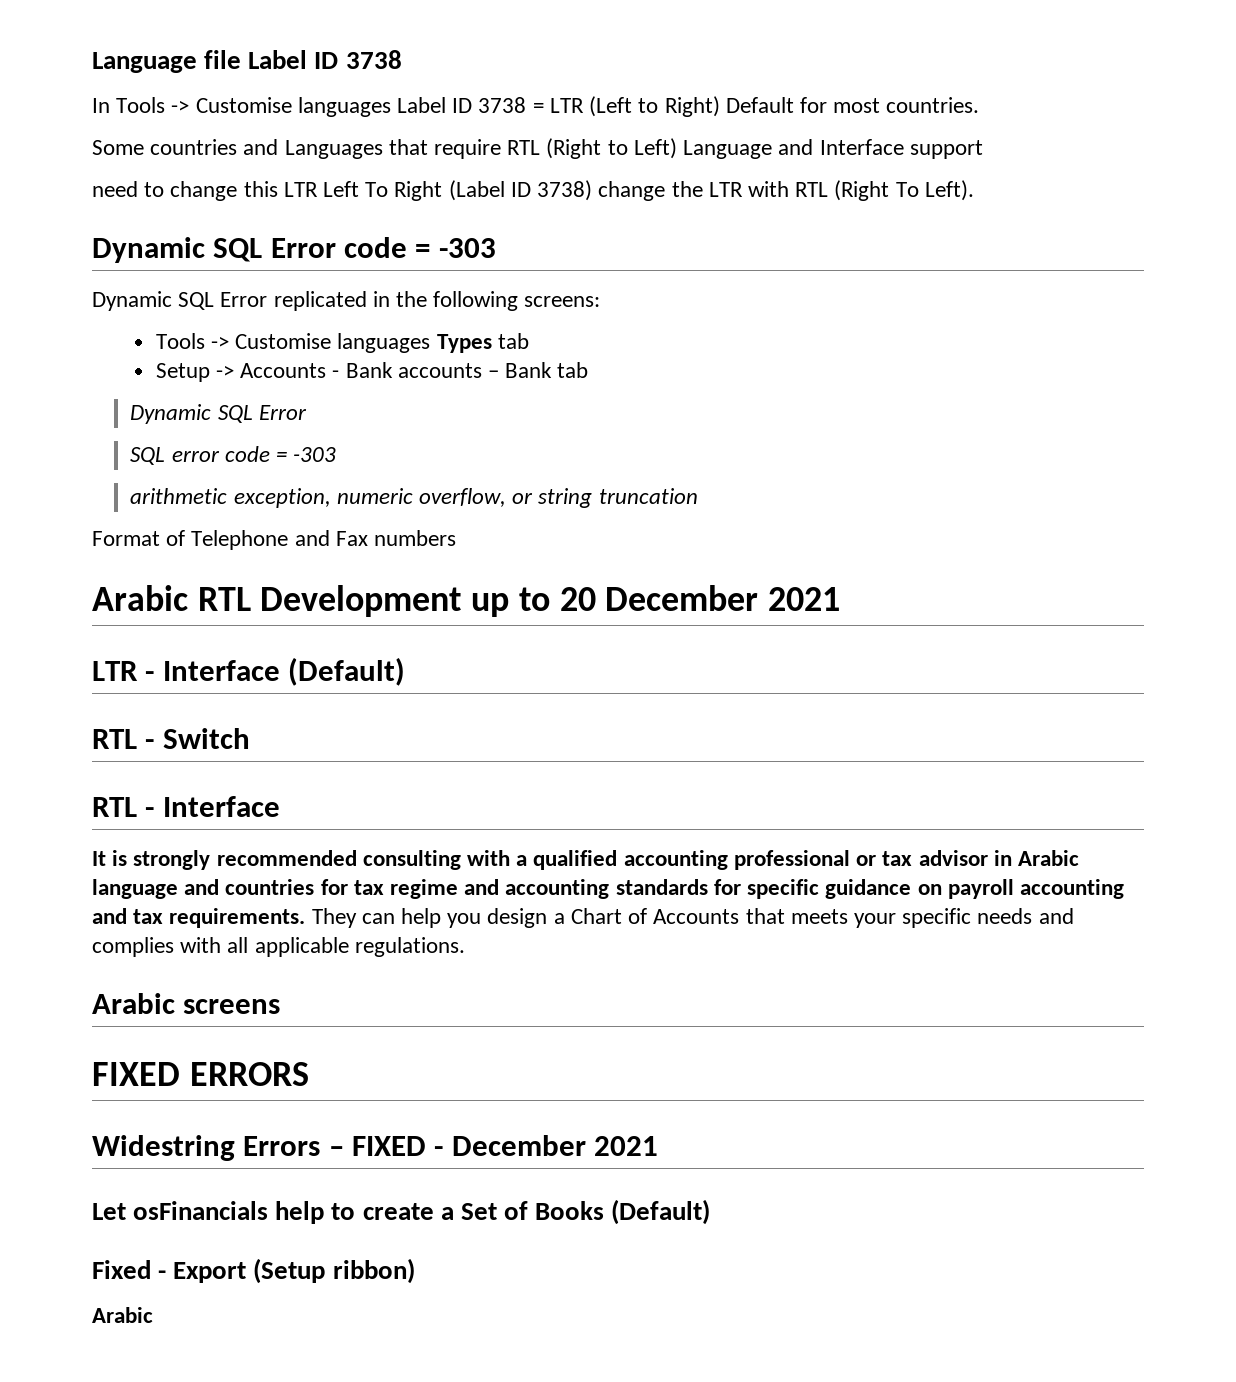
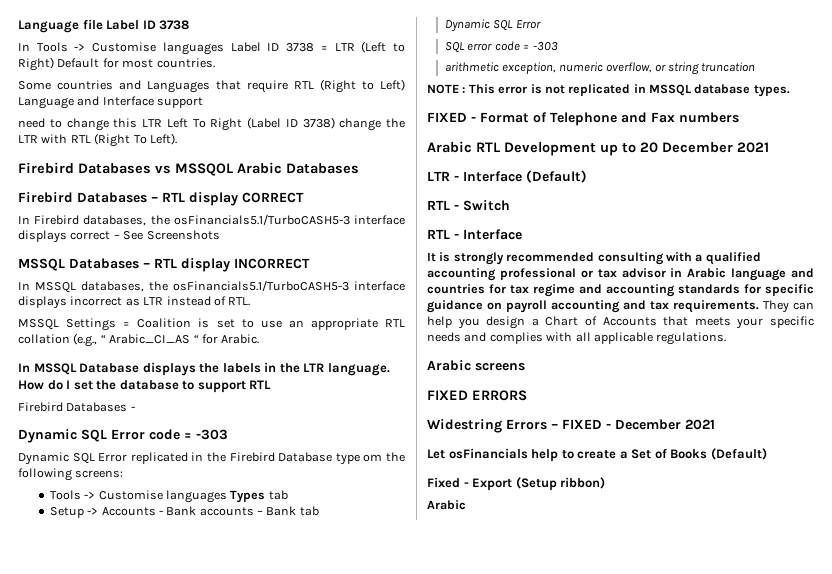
+ Firebird Databases vs MSSQOL Arabic Databases
+ Firebird Databases – RTL display CORRECT
+ In Firebird databases, the osFinancials5.1/TurboCASH5-3 interface displays correct – See Screenshots
+ MSSQL Databases – RTL display INCORRECT
+ In MSSQL databases, the osFinancials5.1/TurboCASH5-3 interface displays incorrect as LTR instead of RTL.
+ MSSQL Settings = Coalition is set to use an appropriate RTL collation (e.g., “ Arabic_CI_AS “ for Arabic.
+ In MSSQL Database displays the labels in the LTR language. How do I set the database to support RTL
+ Firebird Databases -
- Dynamic SQL Error replicated in the following screens:
+ Dynamic SQL Error replicated in the Firebird Database type om the following screens:
- Format of Telephone and Fax numbers
+ NOTE : This error is not replicated in MSSQL database types.
+ FIXED - Format of Telephone and Fax numbers

